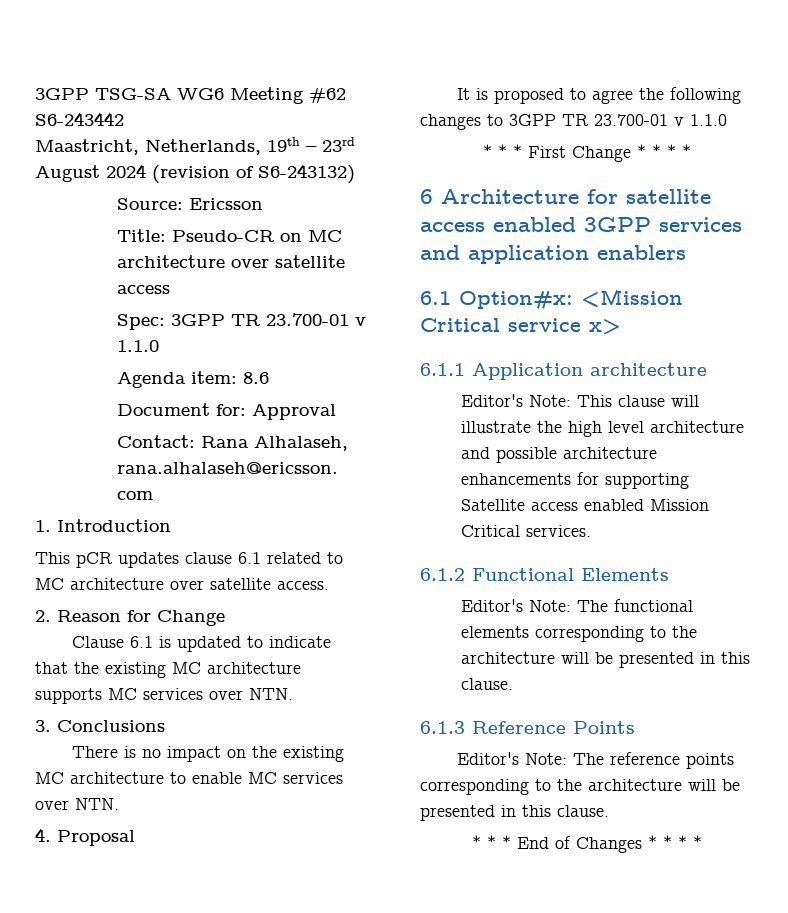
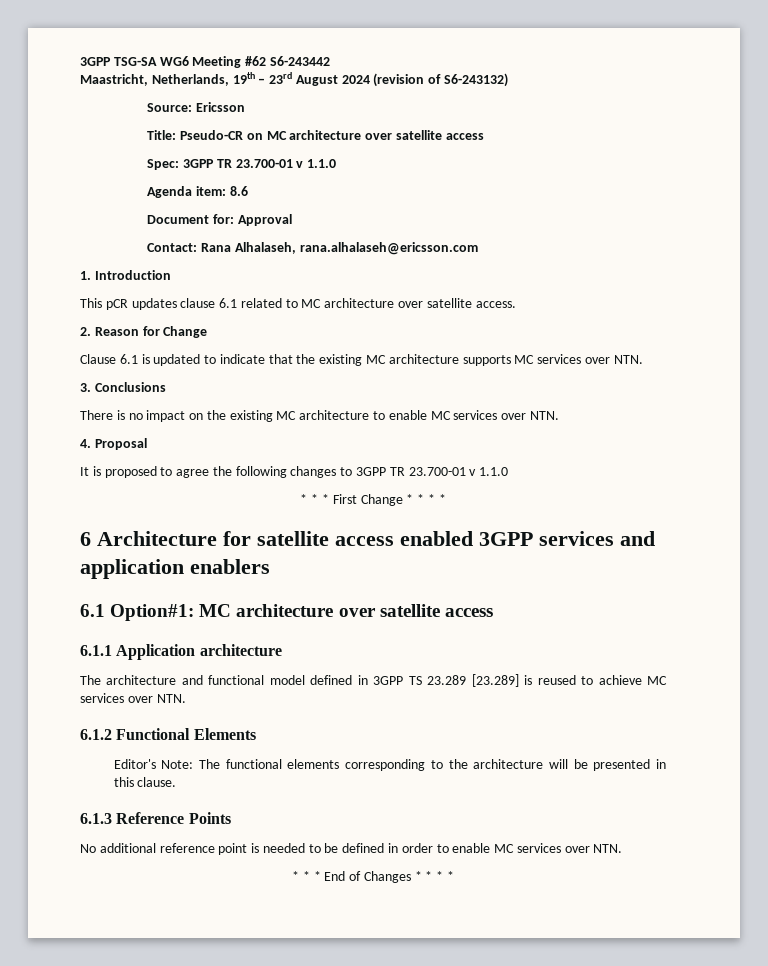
- 6.1 Option#x: <Mission Critical service x>
+ 6.1 Option#1: MC architecture over satellite access
  6.1.1 Application architecture
- Editor's Note: This clause will illustrate the high level architecture and possible architecture enhancements for supporting Satellite access enabled Mission Critical services.
+ The architecture and functional model defined in 3GPP TS 23.289 [23.289] is reused to achieve MC services over NTN.
- Editor's Note: The reference points corresponding to the architecture will be presented in this clause.
+ No additional reference point is needed to be defined in order to enable MC services over NTN.

